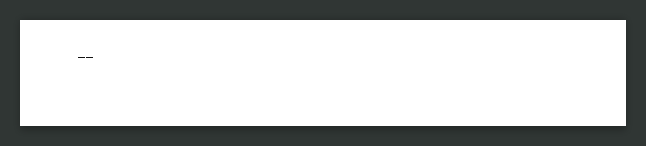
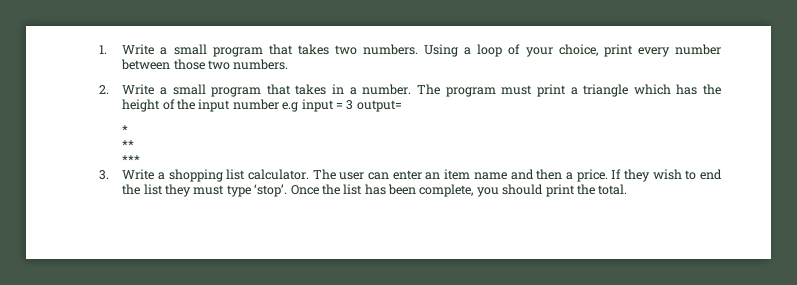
- --
+ 1. Write a small program that takes two numbers. Using a loop of your choice, print every number between those two numbers.
+ 2. Write a small program that takes in a number. The program must print a triangle which has the height of the input number e.g input = 3 output=
+ *
+ **
+ ***
+ 3. Write a shopping list calculator. The user can enter an item name and then a price. If they wish to end the list they must type ‘stop’. Once the list has been complete, you should print the total.

